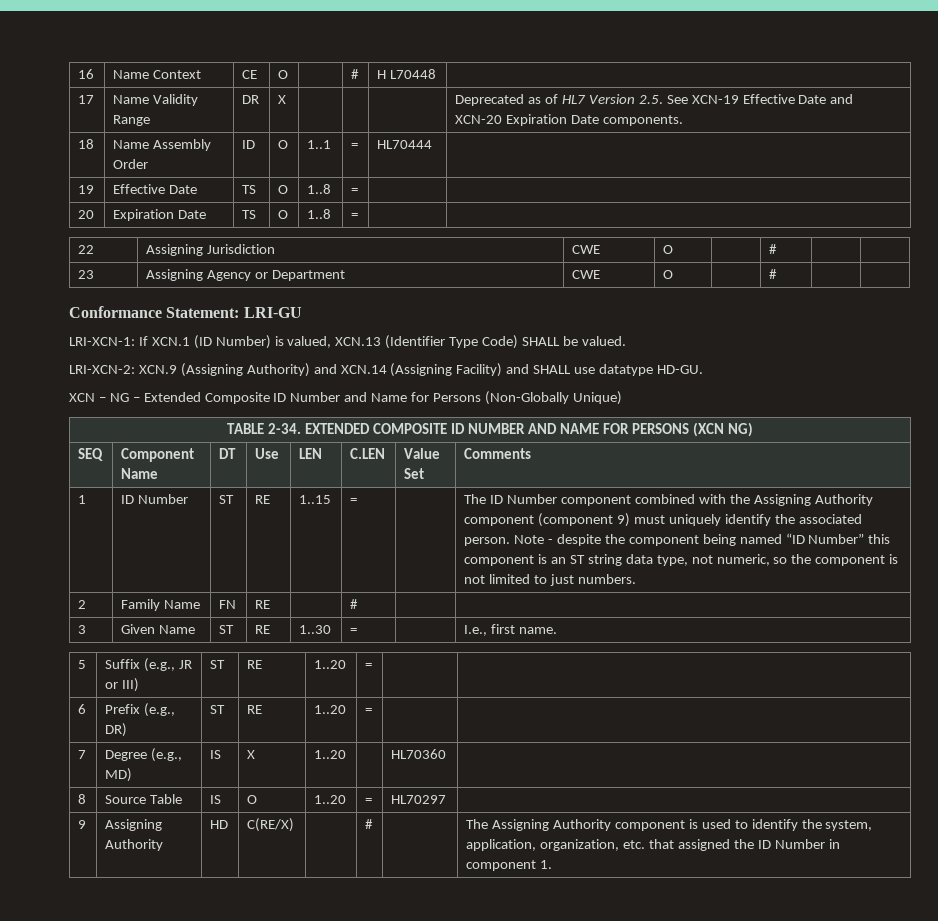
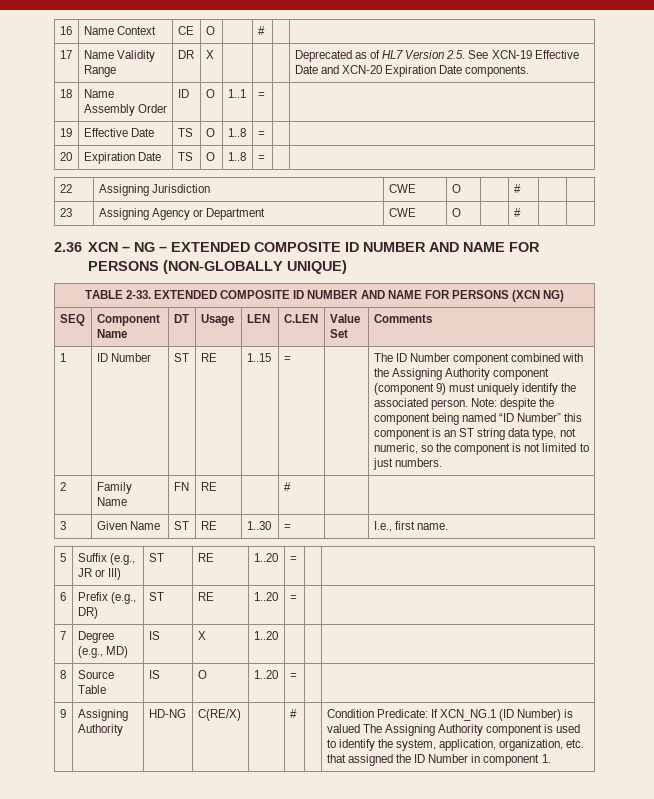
- 16 | Name Context | CE | O | | # | H L70448 |
+ 16 | Name Context | CE | O | | # | |
- 18 | Name Assembly Order | ID | O | 1..1 | = | HL70444 |
+ 18 | Name Assembly Order | ID | O | 1..1 | = | |
- Conformance Statement: LRI-GU
- LRI-XCN-1: If XCN.1 (ID Number) is valued, XCN.13 (Identifier Type Code) SHALL be valued.
- LRI-XCN-2: XCN.9 (Assigning Authority) and XCN.14 (Assigning Facility) and SHALL use datatype HD-GU.
- XCN – NG – Extended Composite ID Number and Name for Persons (Non-Globally Unique)
+ 2.36 XCN – NG – EXTENDED COMPOSITE ID NUMBER AND NAME FOR PERSONS (NON-GLOBALLY UNIQUE)
- TABLE 2-34. EXTENDED COMPOSITE ID NUMBER AND NAME FOR PERSONS (XCN NG)
+ TABLE 2-33. EXTENDED COMPOSITE ID NUMBER AND NAME FOR PERSONS (XCN NG)
- SEQ | Component Name | DT | Use | LEN | C.LEN | Value Set | Comments
+ SEQ | Component Name | DT | Usage | LEN | C.LEN | Value Set | Comments
- Note - despite the component being named “ID Number” this component is an ST string data type, not numeric, so the component is not limited to just numbers.
+ Note: despite the component being named “ID Number” this component is an ST string data type, not numeric, so the component is not limited to just numbers.
- 7 | Degree (e.g., MD) | IS | X | 1..20 | | HL70360 |
+ 7 | Degree (e.g., MD) | IS | X | 1..20 | | |
- 8 | Source Table | IS | O | 1..20 | = | HL70297 |
+ 8 | Source Table | IS | O | 1..20 | = | |
- 9 | Assigning Authority | HD | C(RE/X) | | # | | The Assigning Authority component is used to identify the system, application, organization, etc. that assigned the ID Number in component 1.
+ 9 | Assigning Authority | HD-NG | C(RE/X) | | # | | Condition Predicate: If XCN_NG.1 (ID Number) is valued The Assigning Authority component is used to identify the system, application, organization, etc. that assigned the ID Number in component 1.

